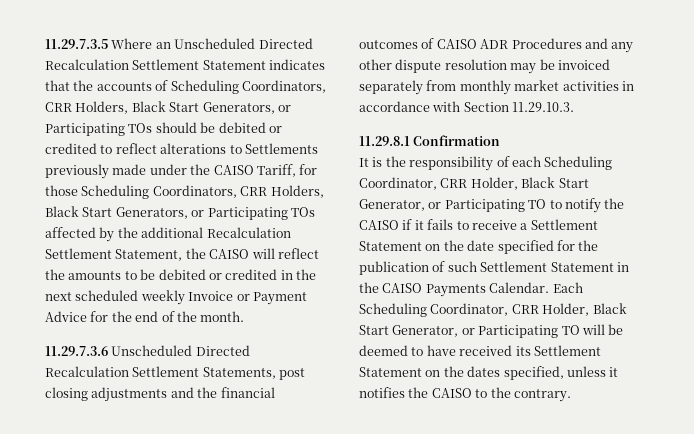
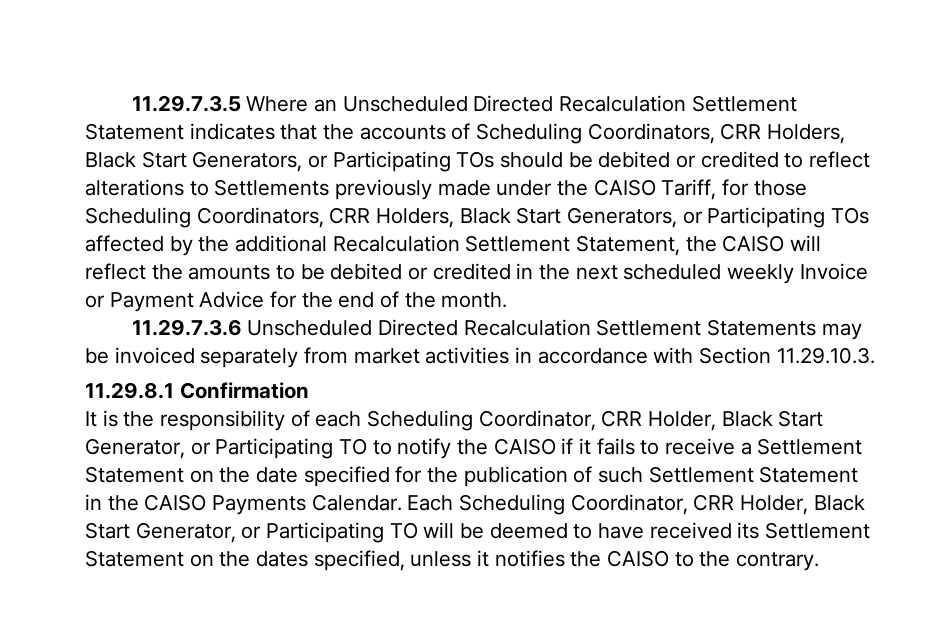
- 11.29.7.3.6 Unscheduled Directed Recalculation Settlement Statements, post closing adjustments and the financial outcomes of CAISO ADR Procedures and any other dispute resolution may be invoiced separately from monthly market activities in accordance with Section 11.29.10.3.
+ 11.29.7.3.6 Unscheduled Directed Recalculation Settlement Statements may be invoiced separately from market activities in accordance with Section 11.29.10.3.

